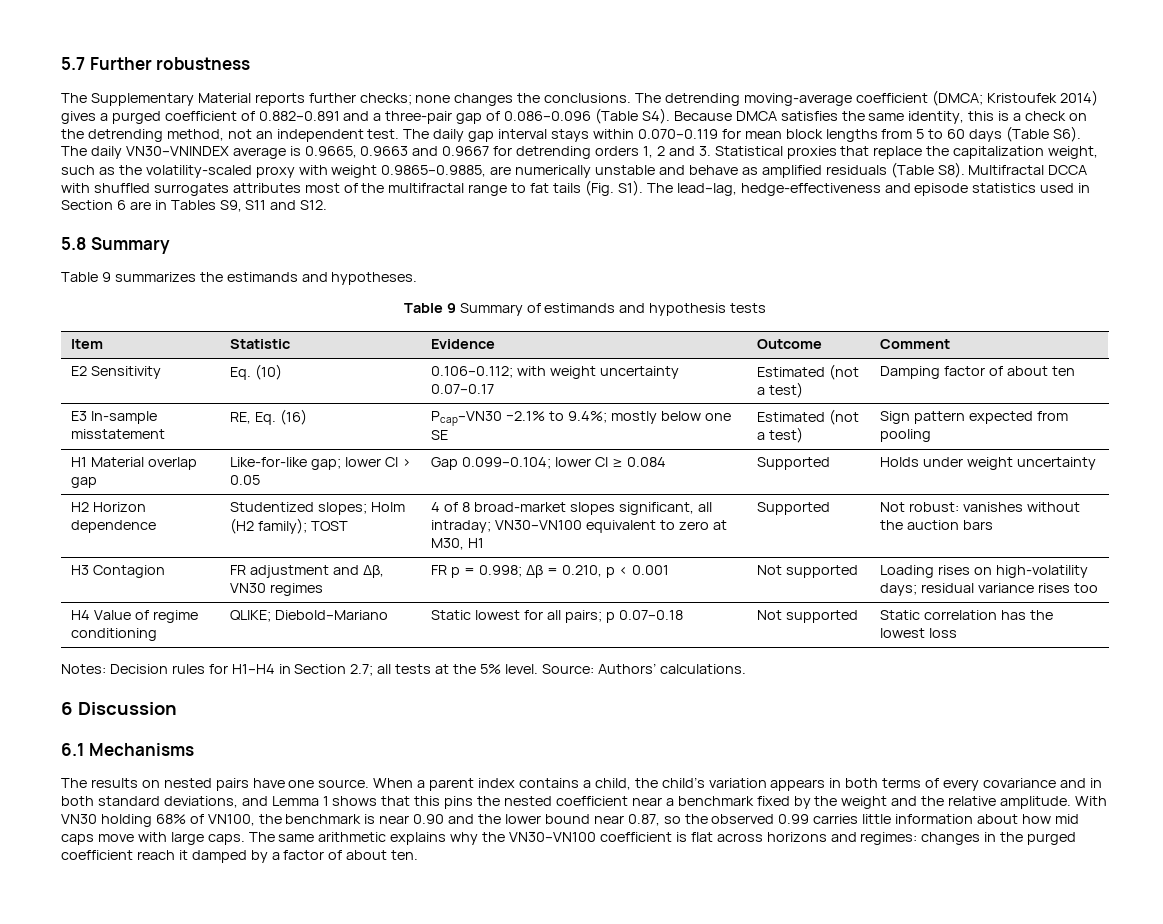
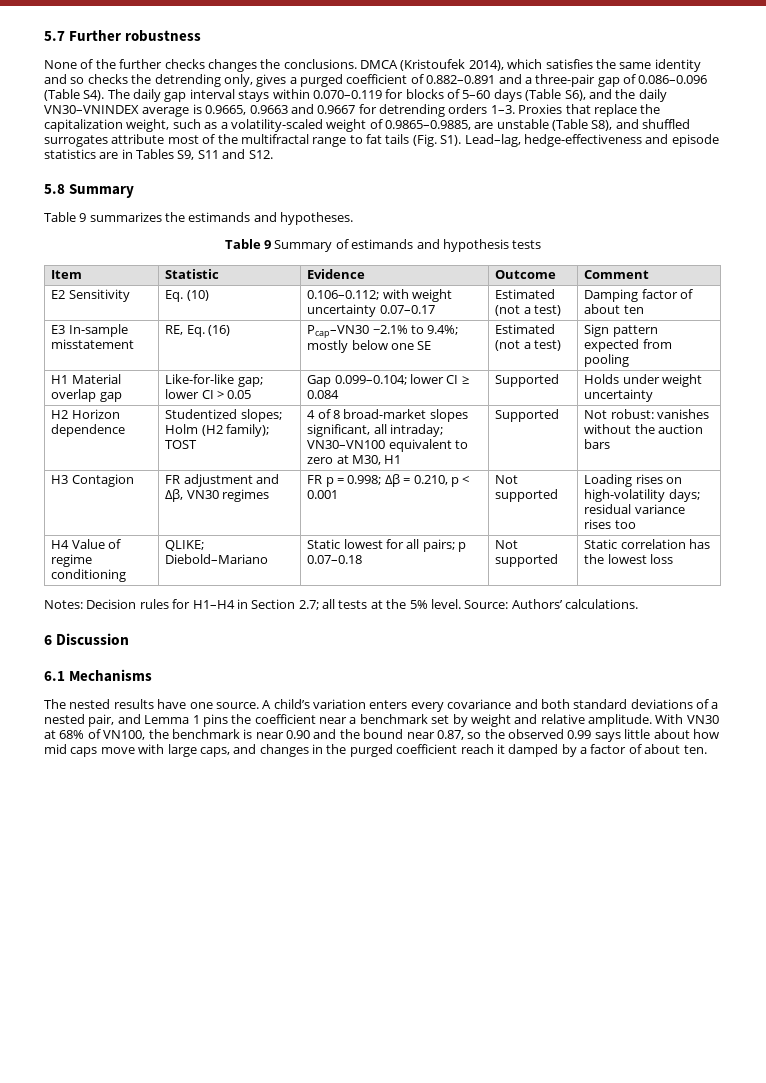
- The Supplementary Material reports further checks; none changes the conclusions. The detrending moving-average coefficient (DMCA; Kristoufek 2014) gives a purged coefficient of 0.882–0.891 and a three-pair gap of 0.086–0.096 (Table S4). Because DMCA satisfies the same identity, this is a check on the detrending method, not an independent test. The daily gap interval stays within 0.070–0.119 for mean block lengths from 5 to 60 days (Table S6). The daily VN30–VNINDEX average is 0.9665, 0.9663 and 0.9667 for detrending orders 1, 2 and 3. Statistical proxies that replace the capitalization weight, such as the volatility-scaled proxy with weight 0.9865–0.9885, are numerically unstable and behave as amplified residuals (Table S8). Multifractal DCCA with shuffled surrogates attributes most of the multifractal range to fat tails (Fig. S1). The lead–lag, hedge-effectiveness and episode statistics used in Section 6 are in Tables S9, S11 and S12.
+ None of the further checks changes the conclusions. DMCA (Kristoufek 2014), which satisfies the same identity and so checks the detrending only, gives a purged coefficient of 0.882–0.891 and a three-pair gap of 0.086–0.096 (Table S4). The daily gap interval stays within 0.070–0.119 for blocks of 5–60 days (Table S6), and the daily VN30–VNINDEX average is 0.9665, 0.9663 and 0.9667 for detrending orders 1–3. Proxies that replace the capitalization weight, such as a volatility-scaled weight of 0.9865–0.9885, are unstable (Table S8), and shuffled surrogates attribute most of the multifractal range to fat tails (Fig. S1). Lead–lag, hedge-effectiveness and episode statistics are in Tables S9, S11 and S12.
- The results on nested pairs have one source. When a parent index contains a child, the child’s variation appears in both terms of every covariance and in both standard deviations, and Lemma 1 shows that this pins the nested coefficient near a benchmark fixed by the weight and the relative amplitude.
+ The nested results have one source. A child’s variation enters every covariance and both standard deviations of a nested pair, and Lemma 1 pins the coefficient near a benchmark set by weight and relative amplitude.
- With VN30 holding 68% of VN100, the benchmark is near 0.90 and the lower bound near 0.87, so the observed 0.99 carries little information about how mid caps move with large caps. The same arithmetic explains why the VN30–VN100 coefficient is flat across horizons and regimes: changes in the purged coefficient reach it damped by a factor of about ten.
+ With VN30 at 68% of VN100, the benchmark is near 0.90 and the bound near 0.87, so the observed 0.99 says little about how mid caps move with large caps, and changes in the purged coefficient reach it damped by a factor of about ten.

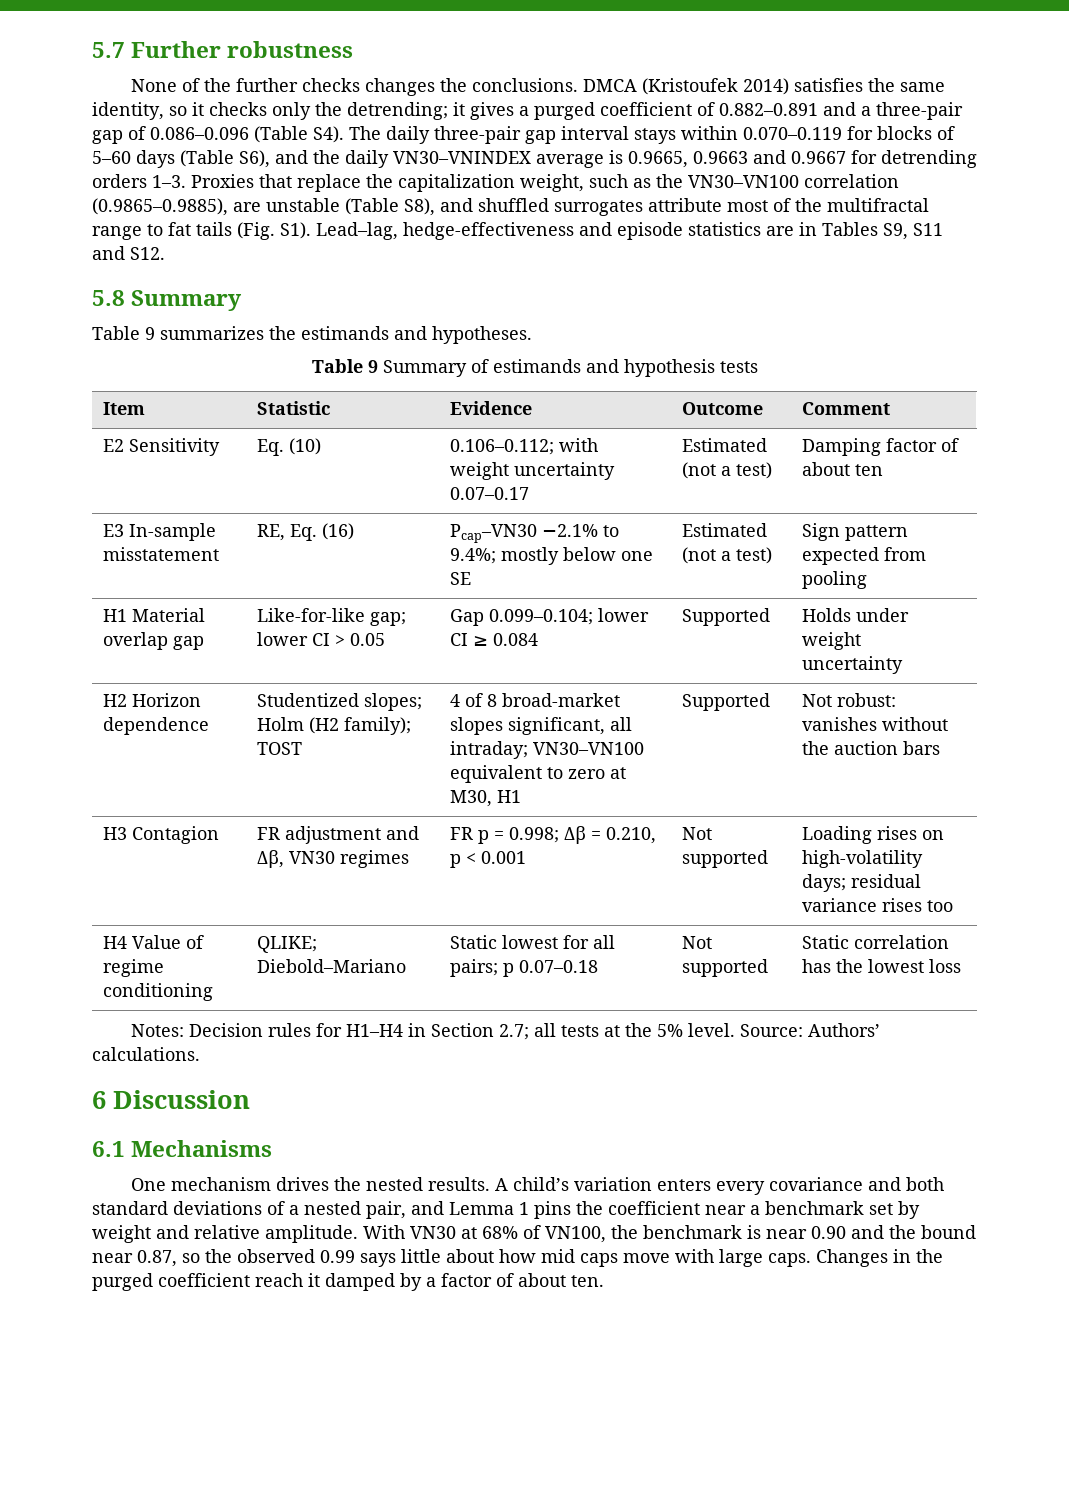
- DMCA (Kristoufek 2014), which satisfies the same identity and so checks the detrending only, gives a purged coefficient of 0.882–0.891 and a three-pair gap of 0.086–0.096 (Table S4). The daily gap interval stays within 0.070–0.119 for blocks of 5–60 days (Table S6), and the daily VN30–VNINDEX average is 0.9665, 0.9663 and 0.9667 for detrending orders 1–3.
+ DMCA (Kristoufek 2014) satisfies the same identity, so it checks only the detrending; it gives a purged coefficient of 0.882–0.891 and a three-pair gap of 0.086–0.096 (Table S4). The daily three-pair gap interval stays within 0.070–0.119 for blocks of 5–60 days (Table S6), and the daily VN30–VNINDEX average is 0.9665, 0.9663 and 0.9667 for detrending orders 1–3.
- Proxies that replace the capitalization weight, such as a volatility-scaled weight of 0.9865–0.9885, are unstable (Table S8), and shuffled surrogates attribute most of the multifractal range to fat tails (Fig. S1). Lead–lag, hedge-effectiveness and episode statistics are in Tables S9, S11 and S12.
+ Proxies that replace the capitalization weight, such as the VN30–VN100 correlation (0.9865–0.9885), are unstable (Table S8), and shuffled surrogates attribute most of the multifractal range to fat tails (Fig. S1). Lead–lag, hedge-effectiveness and episode statistics are in Tables S9, S11 and S12.
- The nested results have one source.
+ One mechanism drives the nested results.
- With VN30 at 68% of VN100, the benchmark is near 0.90 and the bound near 0.87, so the observed 0.99 says little about how mid caps move with large caps, and changes in the purged coefficient reach it damped by a factor of about ten.
+ With VN30 at 68% of VN100, the benchmark is near 0.90 and the bound near 0.87, so the observed 0.99 says little about how mid caps move with large caps. Changes in the purged coefficient reach it damped by a factor of about ten.

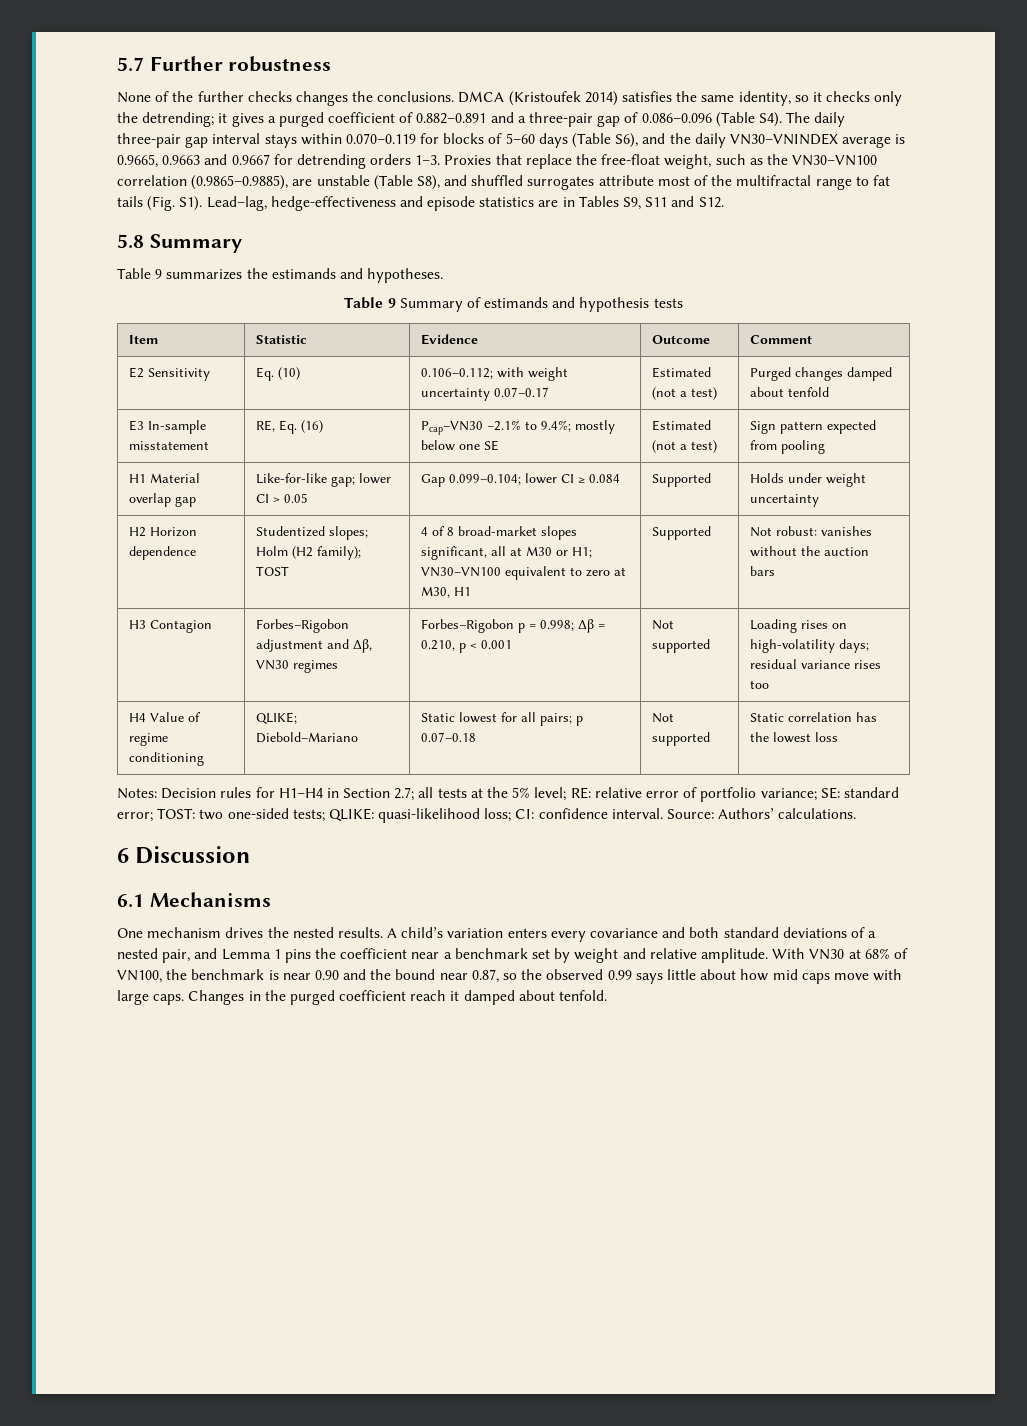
- Proxies that replace the capitalization weight, such as the VN30–VN100 correlation (0.9865–0.9885), are unstable (Table S8), and shuffled surrogates attribute most of the multifractal range to fat tails (Fig. S1). Lead–lag, hedge-effectiveness and episode statistics are in Tables S9, S11 and S12.
+ Proxies that replace the free-float weight, such as the VN30–VN100 correlation (0.9865–0.9885), are unstable (Table S8), and shuffled surrogates attribute most of the multifractal range to fat tails (Fig. S1). Lead–lag, hedge-effectiveness and episode statistics are in Tables S9, S11 and S12.
- E2 Sensitivity | Eq. (10) | 0.106–0.112; with weight uncertainty 0.07–0.17 | Estimated (not a test) | Damping factor of about ten
+ E2 Sensitivity | Eq. (10) | 0.106–0.112; with weight uncertainty 0.07–0.17 | Estimated (not a test) | Purged changes damped about tenfold
- H2 Horizon dependence | Studentized slopes; Holm (H2 family); TOST | 4 of 8 broad-market slopes significant, all intraday; VN30–VN100 equivalent to zero at M30, H1 | Supported | Not robust: vanishes without the auction bars
+ H2 Horizon dependence | Studentized slopes; Holm (H2 family); TOST | 4 of 8 broad-market slopes significant, all at M30 or H1; VN30–VN100 equivalent to zero at M30, H1 | Supported | Not robust: vanishes without the auction bars
- H3 Contagion | FR adjustment and Δβ, VN30 regimes | FR p = 0.998; Δβ = 0.210, p < 0.001 | Not supported | Loading rises on high-volatility days; residual variance rises too
+ H3 Contagion | Forbes–Rigobon adjustment and Δβ, VN30 regimes | Forbes–Rigobon p = 0.998; Δβ = 0.210, p < 0.001 | Not supported | Loading rises on high-volatility days; residual variance rises too
- Notes: Decision rules for H1–H4 in Section 2.7; all tests at the 5% level.
+ Notes: Decision rules for H1–H4 in Section 2.7; all tests at the 5% level; RE: relative error of portfolio variance; SE: standard error; TOST: two one-sided tests; QLIKE: quasi-likelihood loss; CI: confidence interval.
- Changes in the purged coefficient reach it damped by a factor of about ten.
+ Changes in the purged coefficient reach it damped about tenfold.

